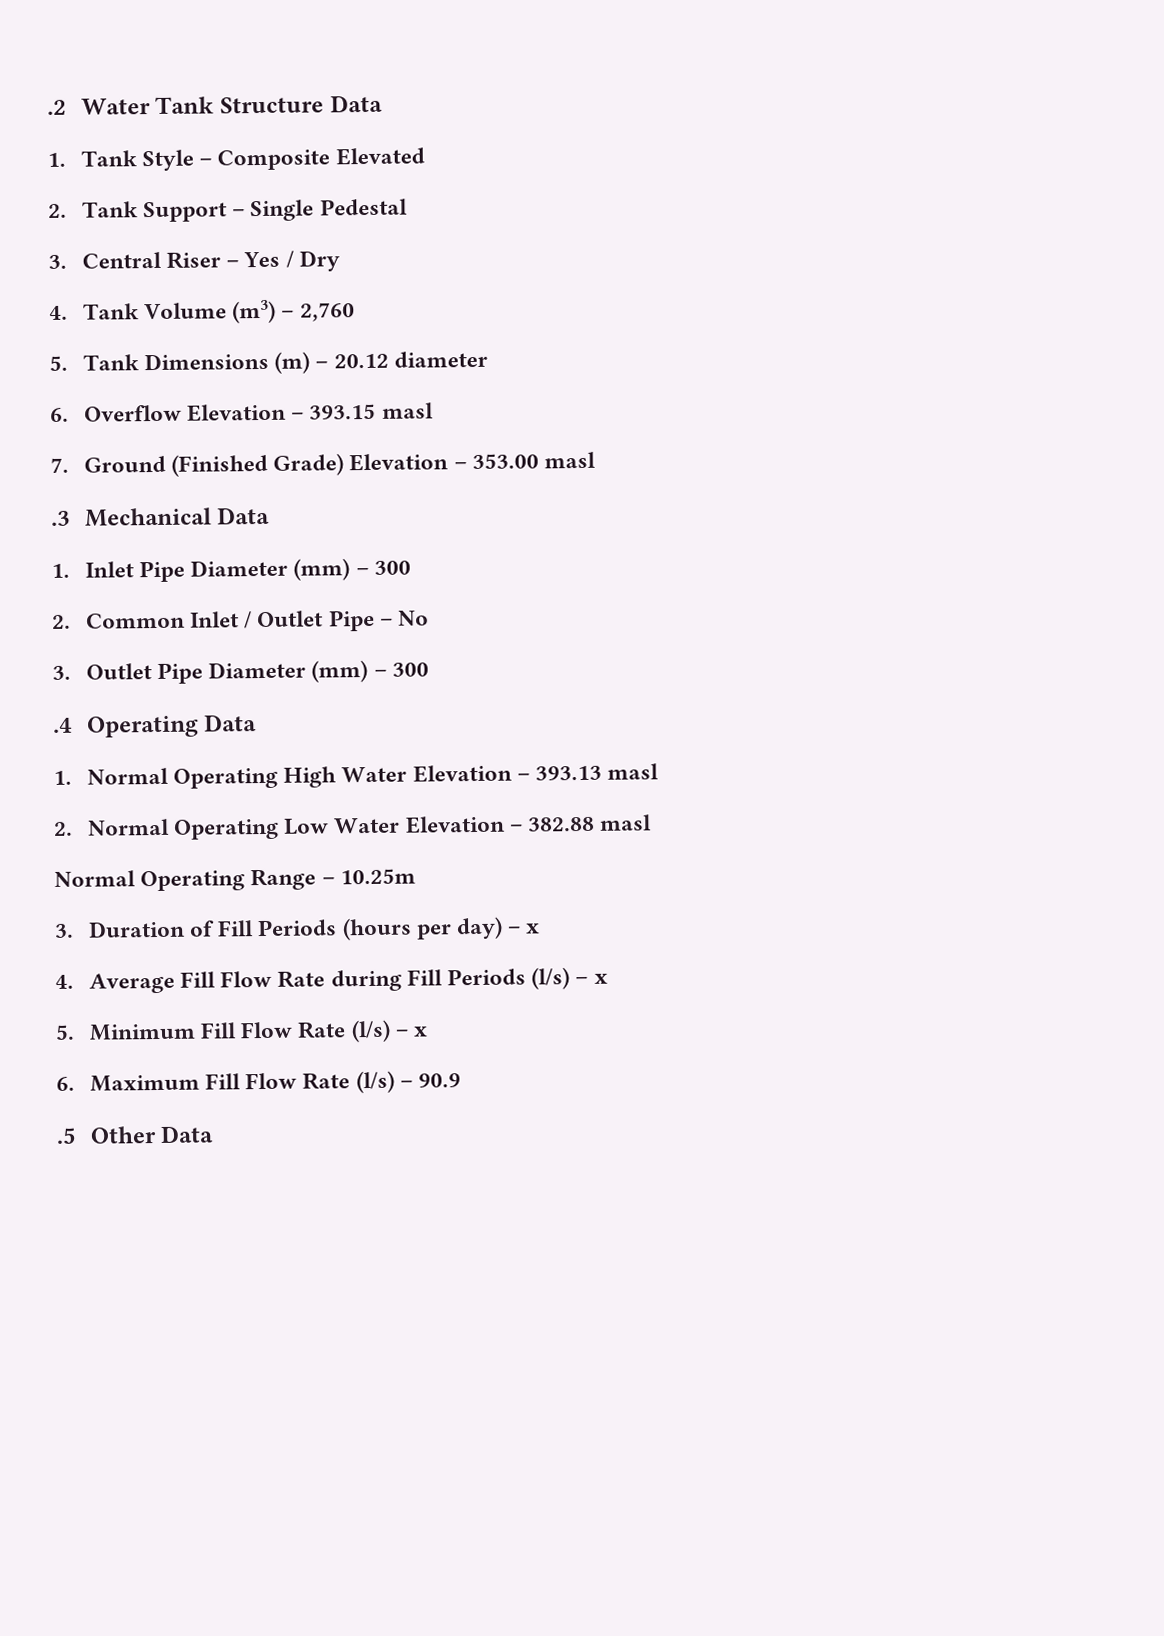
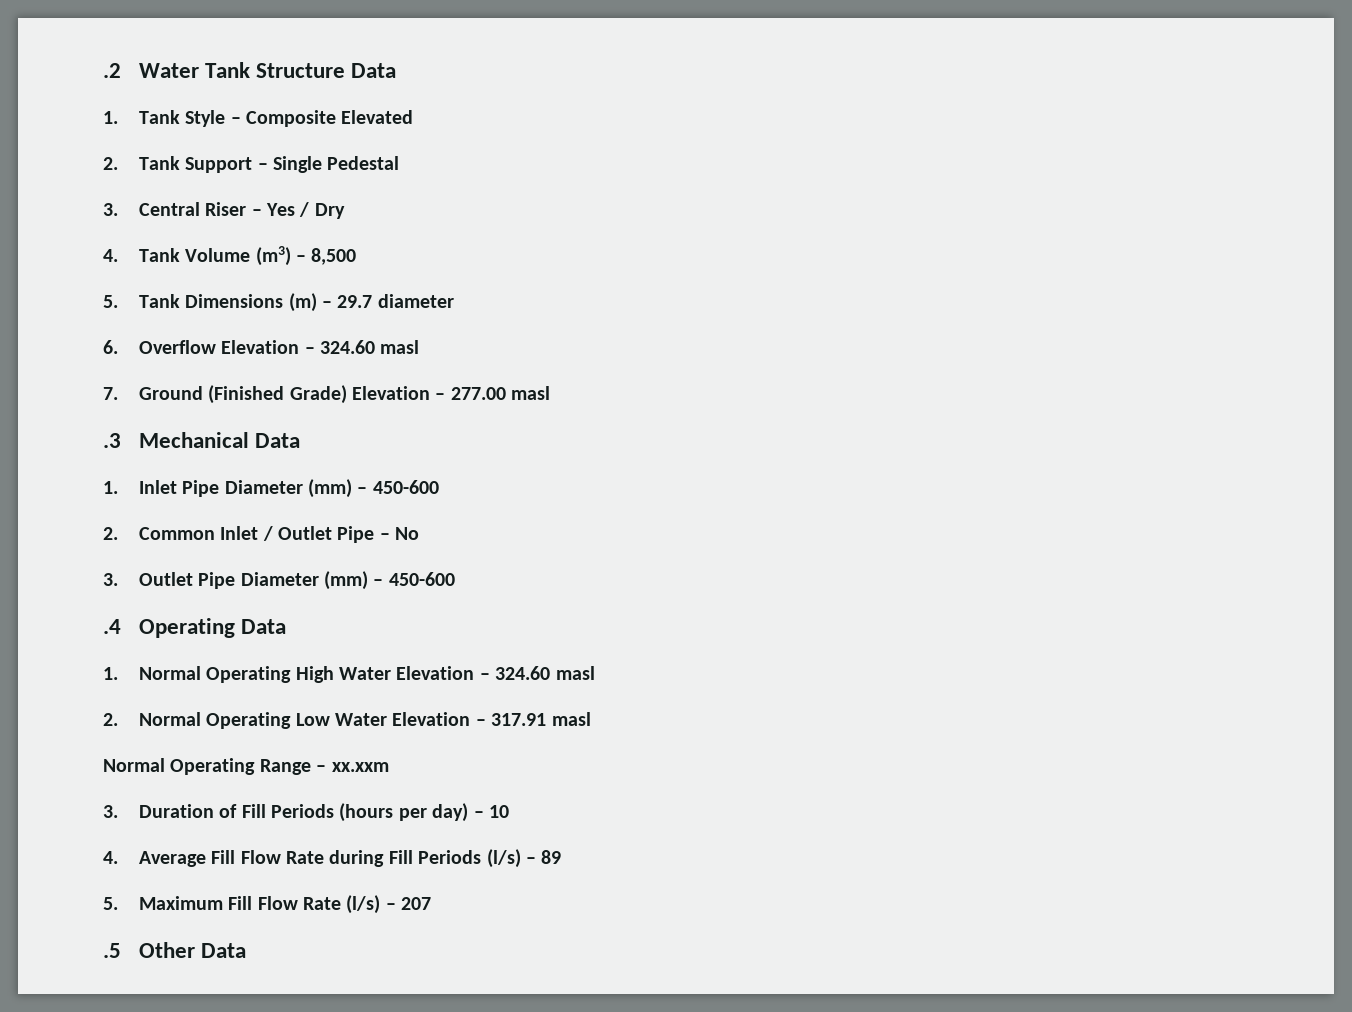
- 4. Tank Volume (m3) – 2,760
+ 4. Tank Volume (m3) – 8,500
- 5. Tank Dimensions (m) – 20.12 diameter
+ 5. Tank Dimensions (m) – 29.7 diameter
- 6. Overflow Elevation – 393.15 masl
+ 6. Overflow Elevation – 324.60 masl
- 7. Ground (Finished Grade) Elevation – 353.00 masl
+ 7. Ground (Finished Grade) Elevation – 277.00 masl
- 1. Inlet Pipe Diameter (mm) – 300
+ 1. Inlet Pipe Diameter (mm) – 450-600
- 3. Outlet Pipe Diameter (mm) – 300
+ 3. Outlet Pipe Diameter (mm) – 450-600
- 1. Normal Operating High Water Elevation – 393.13 masl
+ 1. Normal Operating High Water Elevation – 324.60 masl
- 2. Normal Operating Low Water Elevation – 382.88 masl
+ 2. Normal Operating Low Water Elevation – 317.91 masl
- Normal Operating Range – 10.25m
+ Normal Operating Range – xx.xxm
- 3. Duration of Fill Periods (hours per day) – x
+ 3. Duration of Fill Periods (hours per day) – 10
- 4. Average Fill Flow Rate during Fill Periods (l/s) – x
- 5. Minimum Fill Flow Rate (l/s) – x
- 6. Maximum Fill Flow Rate (l/s) – 90.9
+ 4. Average Fill Flow Rate during Fill Periods (l/s) – 89
+ 5. Maximum Fill Flow Rate (l/s) – 207

